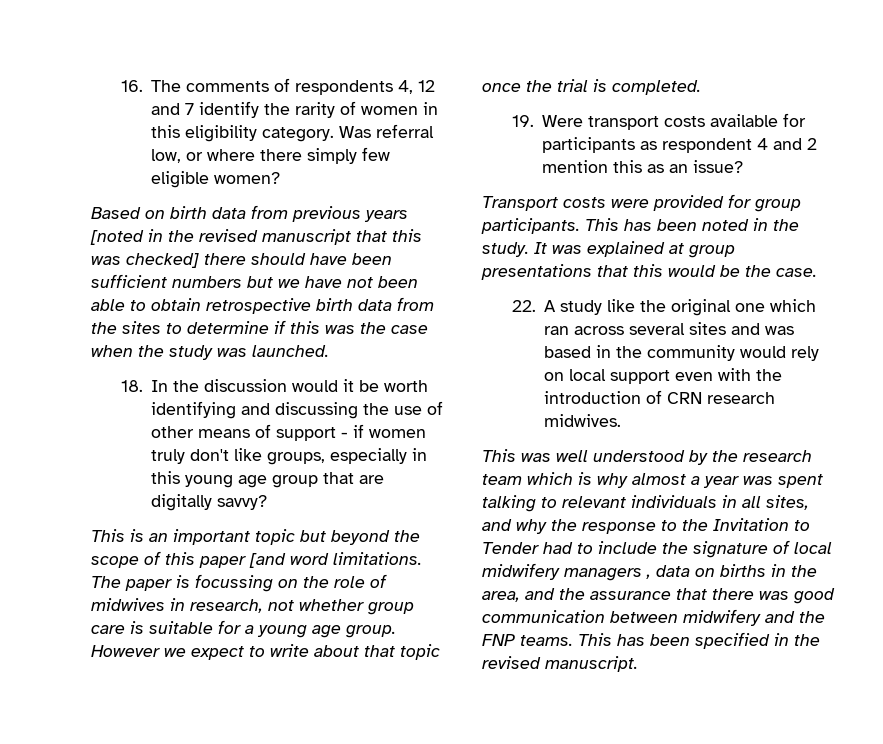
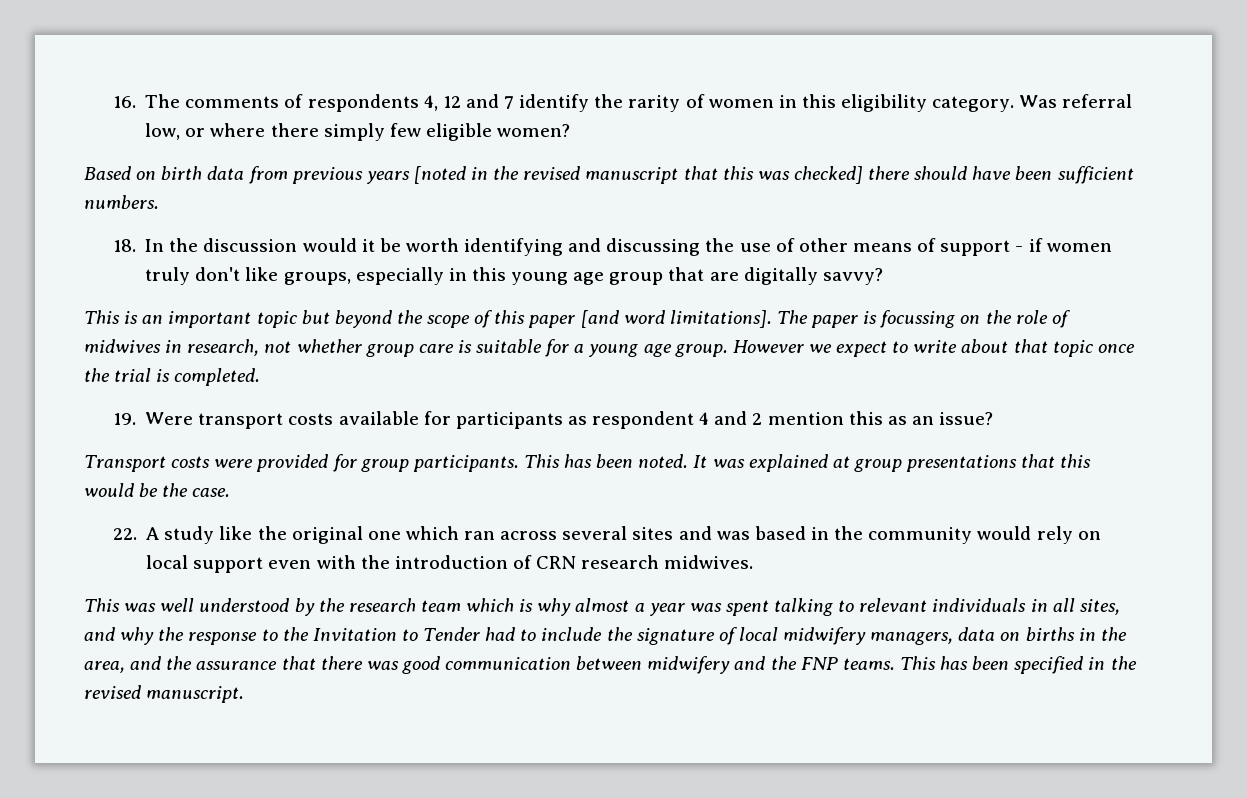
- Based on birth data from previous years [noted in the revised manuscript that this was checked] there should have been sufficient numbers but we have not been able to obtain retrospective birth data from the sites to determine if this was the case when the study was launched.
+ Based on birth data from previous years [noted in the revised manuscript that this was checked] there should have been sufficient numbers.
- This is an important topic but beyond the scope of this paper [and word limitations.
+ This is an important topic but beyond the scope of this paper [and word limitations].
- This has been noted in the study.
+ This has been noted.
- This was well understood by the research team which is why almost a year was spent talking to relevant individuals in all sites, and why the response to the Invitation to Tender had to include the signature of local midwifery managers , data on births in the area, and the assurance that there was good communication between midwifery and the FNP teams.
+ This was well understood by the research team which is why almost a year was spent talking to relevant individuals in all sites, and why the response to the Invitation to Tender had to include the signature of local midwifery managers, data on births in the area, and the assurance that there was good communication between midwifery and the FNP teams.

